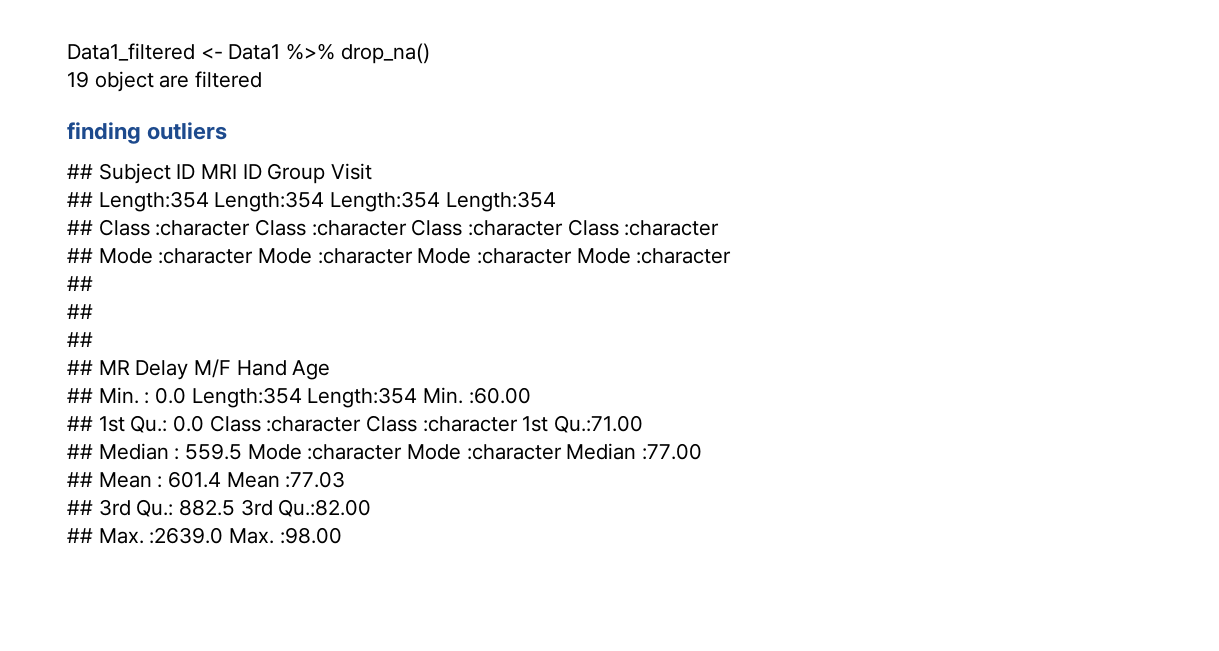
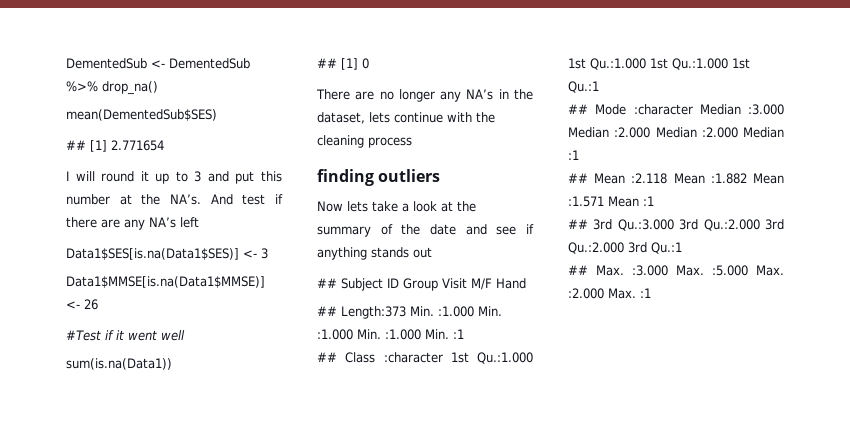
- Data1_filtered <- Data1 %>% drop_na()
+ DementedSub <- DementedSub %>% drop_na()
- 19 object are filtered
+ mean(DementedSub$SES)
+ ## [1] 2.771654
+ I will round it up to 3 and put this number at the NA’s. And test if there are any NA’s left
+ Data1$SES[is.na(Data1$SES)] <- 3
+ Data1$MMSE[is.na(Data1$MMSE)] <- 26
+ #Test if it went well
+ sum(is.na(Data1))
+ ## [1] 0
+ There are no longer any NA’s in the dataset, lets continue with the cleaning process
  finding outliers
+ Now lets take a look at the summary of the date and see if anything stands out
- ## Subject ID MRI ID Group Visit
- ## Length:354 Length:354 Length:354 Length:354
- ## Class :character Class :character Class :character Class :character
- ## Mode :character Mode :character Mode :character Mode :character
- ##
- ##
- ##
- ## MR Delay M/F Hand Age
- ## Min. : 0.0 Length:354 Length:354 Min. :60.00
- ## 1st Qu.: 0.0 Class :character Class :character 1st Qu.:71.00
- ## Median : 559.5 Mode :character Mode :character Median :77.00
- ## Mean : 601.4 Mean :77.03
- ## 3rd Qu.: 882.5 3rd Qu.:82.00
- ## Max. :2639.0 Max. :98.00
+ ## Subject ID Group Visit M/F Hand
+ ## Length:373 Min. :1.000 Min. :1.000 Min. :1.000 Min. :1
+ ## Class :character 1st Qu.:1.000 1st Qu.:1.000 1st Qu.:1.000 1st Qu.:1
+ ## Mode :character Median :3.000 Median :2.000 Median :2.000 Median :1
+ ## Mean :2.118 Mean :1.882 Mean :1.571 Mean :1
+ ## 3rd Qu.:3.000 3rd Qu.:2.000 3rd Qu.:2.000 3rd Qu.:1
+ ## Max. :3.000 Max. :5.000 Max. :2.000 Max. :1

